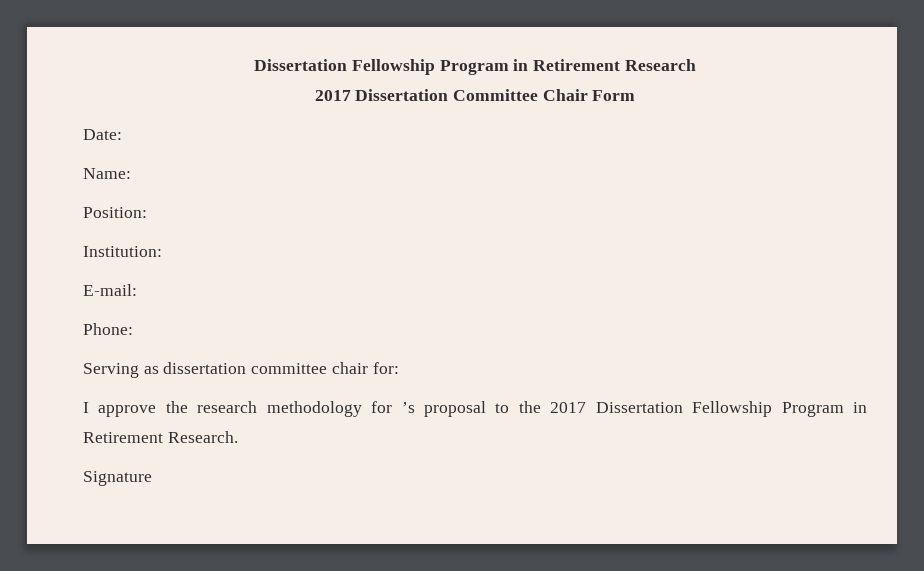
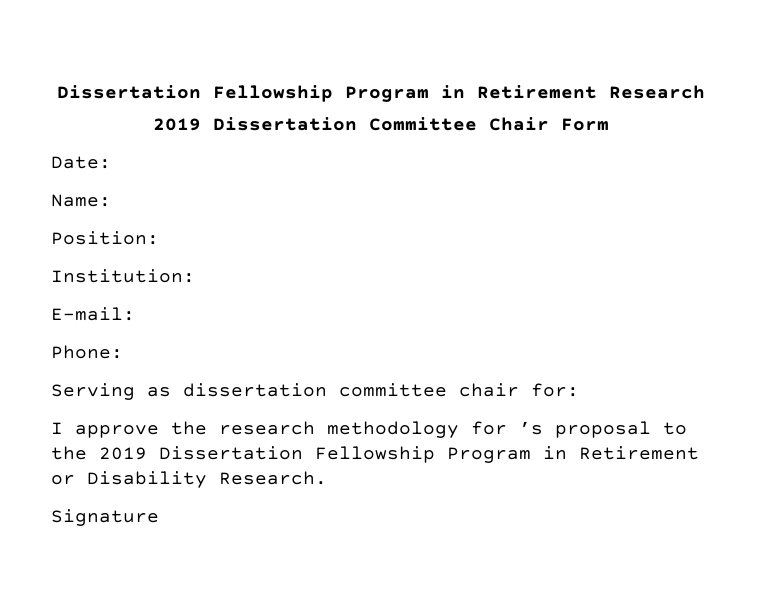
- 2017 Dissertation Committee Chair Form
+ 2019 Dissertation Committee Chair Form
- I approve the research methodology for ’s proposal to the 2017 Dissertation Fellowship Program in Retirement Research.
+ I approve the research methodology for ’s proposal to the 2019 Dissertation Fellowship Program in Retirement or Disability Research.

